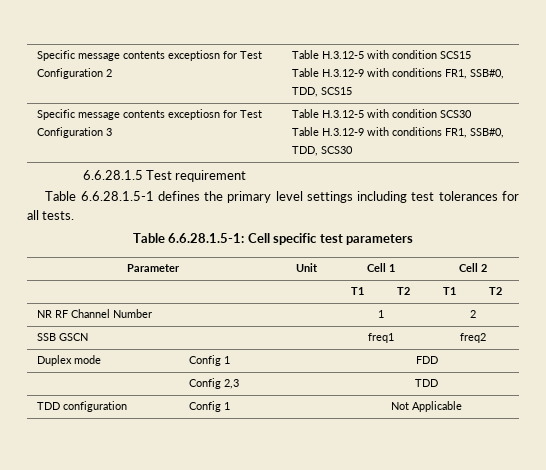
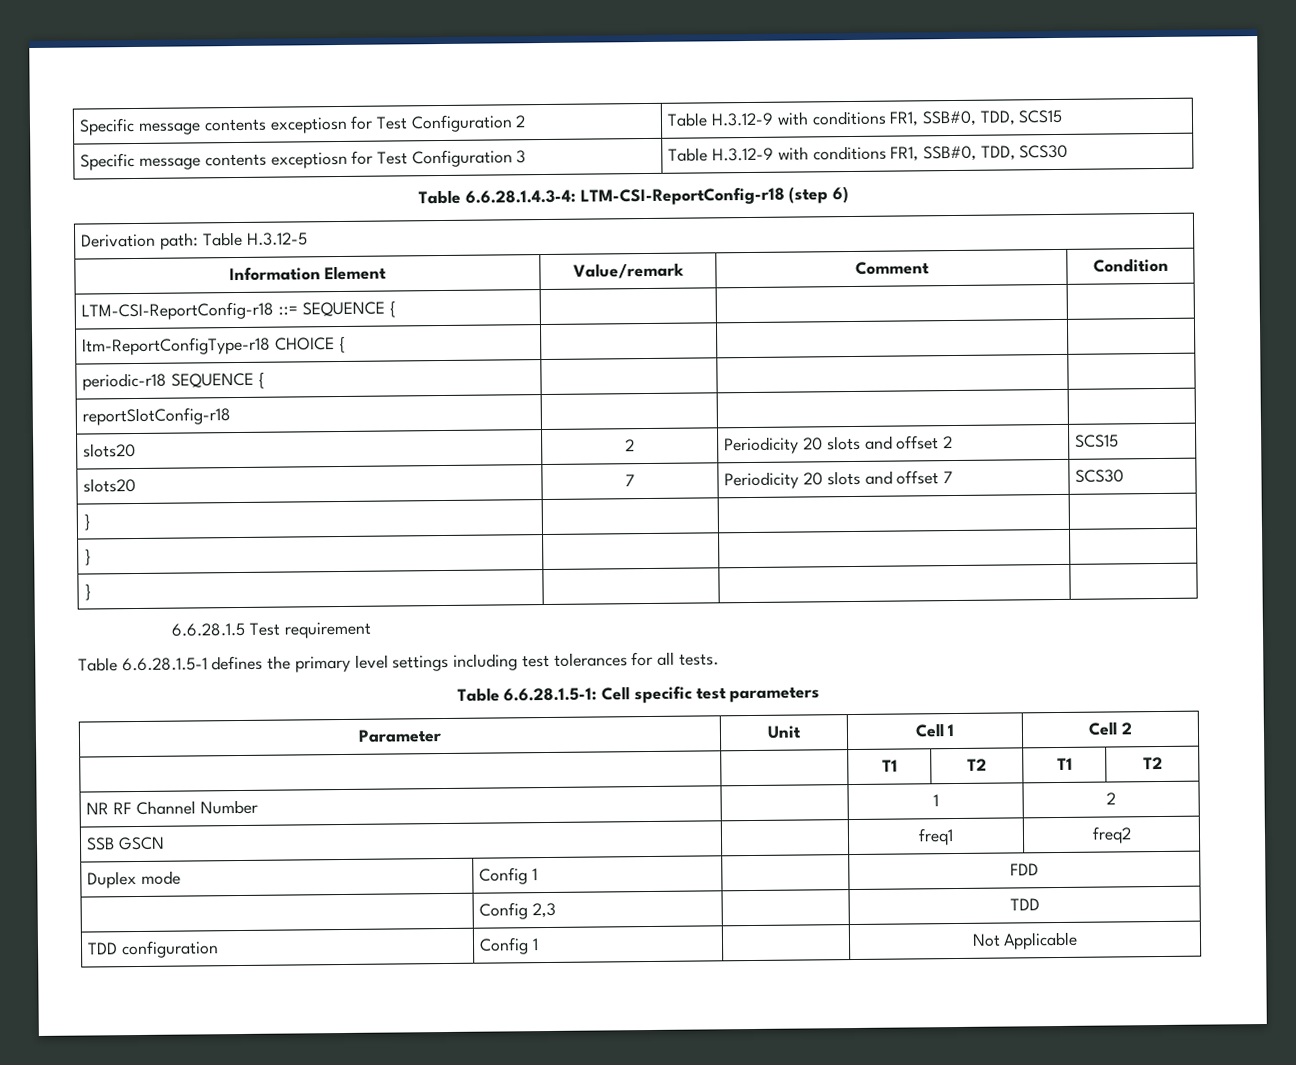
- Specific message contents exceptiosn for Test Configuration 2 | Table H.3.12-5 with condition SCS15
- Table H.3.12-9 with conditions FR1, SSB#0, TDD, SCS15
+ Specific message contents exceptiosn for Test Configuration 2 | Table H.3.12-9 with conditions FR1, SSB#0, TDD, SCS15
- Specific message contents exceptiosn for Test Configuration 3 | Table H.3.12-5 with condition SCS30
- Table H.3.12-9 with conditions FR1, SSB#0, TDD, SCS30
+ Specific message contents exceptiosn for Test Configuration 3 | Table H.3.12-9 with conditions FR1, SSB#0, TDD, SCS30
+ Table 6.6.28.1.4.3-4: LTM-CSI-ReportConfig-r18 (step 6)
+ Derivation path: Table H.3.12-5
+ Information Element | Value/remark | Comment | Condition
+ LTM-CSI-ReportConfig-r18 ::= SEQUENCE { | | |
+ ltm-ReportConfigType-r18 CHOICE { | | |
+ periodic-r18 SEQUENCE { | | |
+ reportSlotConfig-r18 | | |
+ slots20 | 2 | Periodicity 20 slots and offset 2 | SCS15
+ slots20 | 7 | Periodicity 20 slots and offset 7 | SCS30
+ } | | |
+ } | | |
+ } | | |

